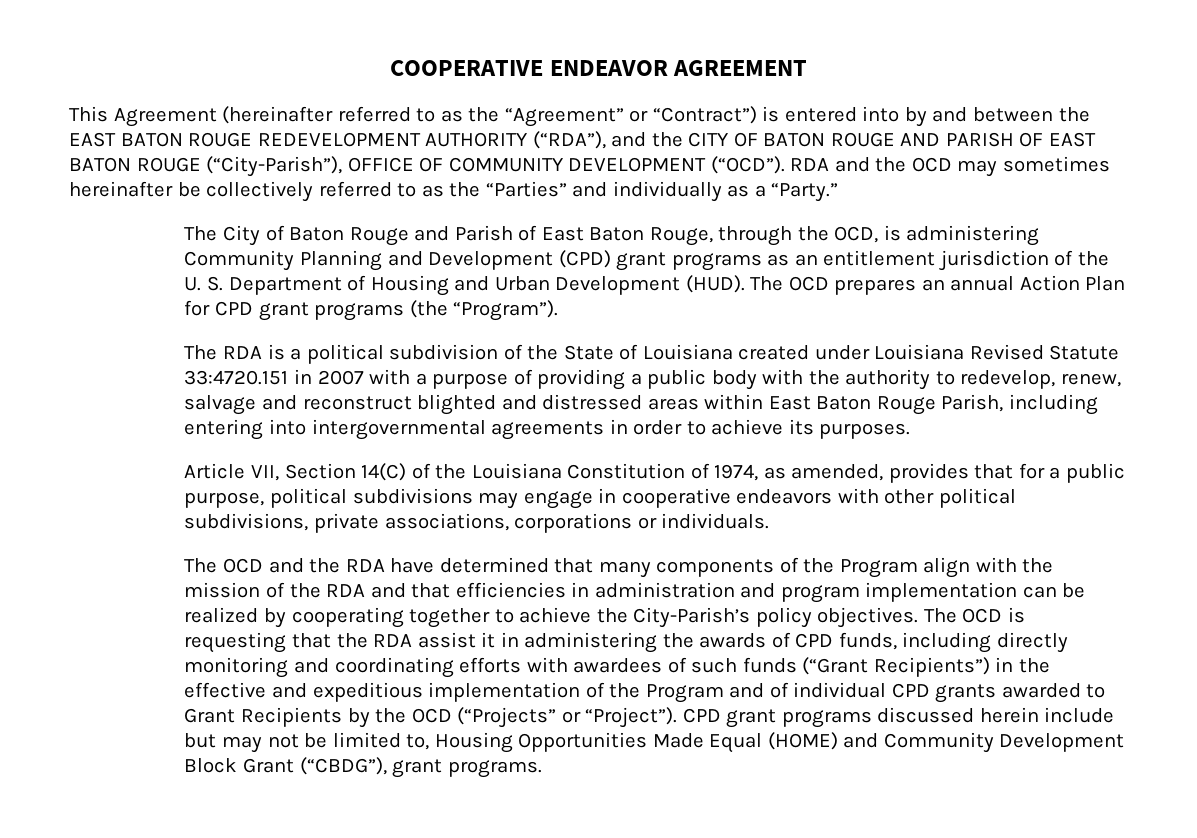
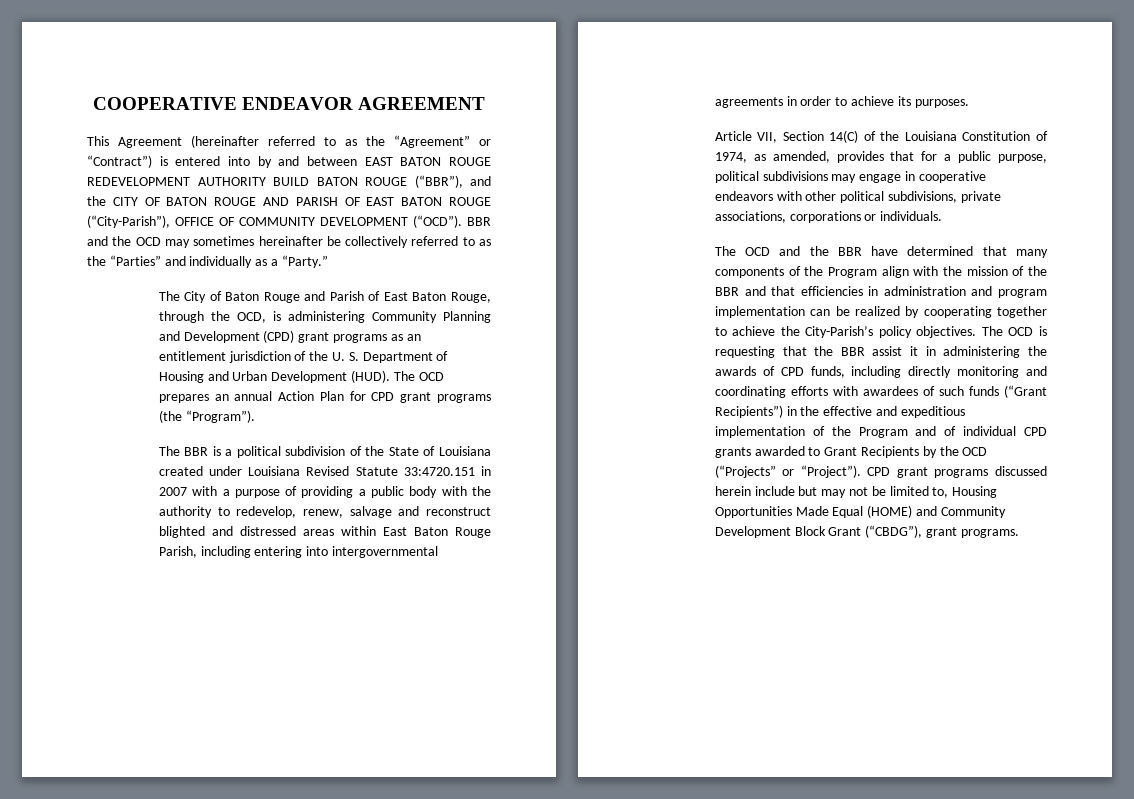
- This Agreement (hereinafter referred to as the “Agreement” or “Contract”) is entered into by and between the EAST BATON ROUGE REDEVELOPMENT AUTHORITY (“RDA”), and the CITY OF BATON ROUGE AND PARISH OF EAST BATON ROUGE (“City-Parish”), OFFICE OF COMMUNITY DEVELOPMENT (“OCD”).
+ This Agreement (hereinafter referred to as the “Agreement” or “Contract”) is entered into by and between EAST BATON ROUGE REDEVELOPMENT AUTHORITY BUILD BATON ROUGE (“BBR”), and the CITY OF BATON ROUGE AND PARISH OF EAST BATON ROUGE (“City-Parish”), OFFICE OF COMMUNITY DEVELOPMENT (“OCD”).
- RDA and the OCD may sometimes hereinafter be collectively referred to as the “Parties” and individually as a “Party.”
+ BBR and the OCD may sometimes hereinafter be collectively referred to as the “Parties” and individually as a “Party.”
- The RDA is a political subdivision of the State of Louisiana created under Louisiana Revised Statute 33:4720.151 in 2007 with a purpose of providing a public body with the authority to redevelop, renew, salvage and reconstruct blighted and distressed areas within East Baton Rouge Parish, including entering into intergovernmental agreements in order to achieve its purposes.
+ The BBR is a political subdivision of the State of Louisiana created under Louisiana Revised Statute 33:4720.151 in 2007 with a purpose of providing a public body with the authority to redevelop, renew, salvage and reconstruct blighted and distressed areas within East Baton Rouge Parish, including entering into intergovernmental agreements in order to achieve its purposes.
- The OCD and the RDA have determined that many components of the Program align with the mission of the RDA and that efficiencies in administration and program implementation can be realized by cooperating together to achieve the City-Parish’s policy objectives.
+ The OCD and the BBR have determined that many components of the Program align with the mission of the BBR and that efficiencies in administration and program implementation can be realized by cooperating together to achieve the City-Parish’s policy objectives.
- The OCD is requesting that the RDA assist it in administering the awards of CPD funds, including directly monitoring and coordinating efforts with awardees of such funds (“Grant Recipients”) in the effective and expeditious implementation of the Program and of individual CPD grants awarded to Grant Recipients by the OCD (“Projects” or “Project”).
+ The OCD is requesting that the BBR assist it in administering the awards of CPD funds, including directly monitoring and coordinating efforts with awardees of such funds (“Grant Recipients”) in the effective and expeditious implementation of the Program and of individual CPD grants awarded to Grant Recipients by the OCD (“Projects” or “Project”).

